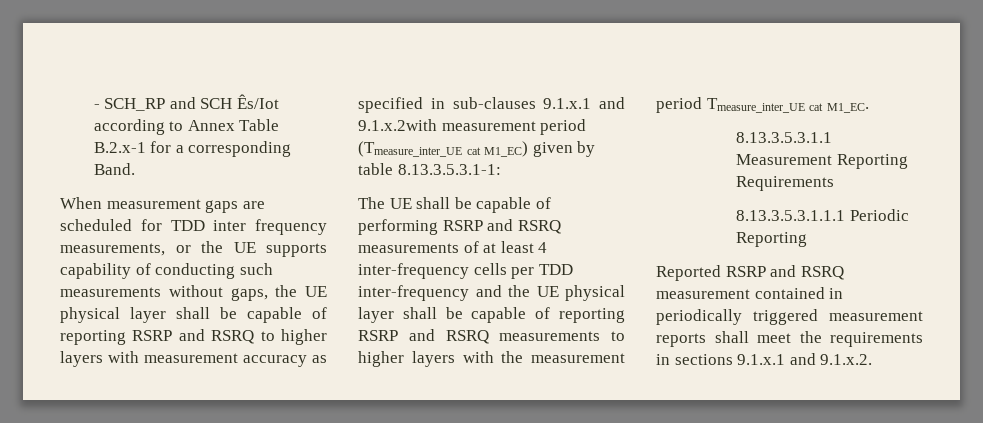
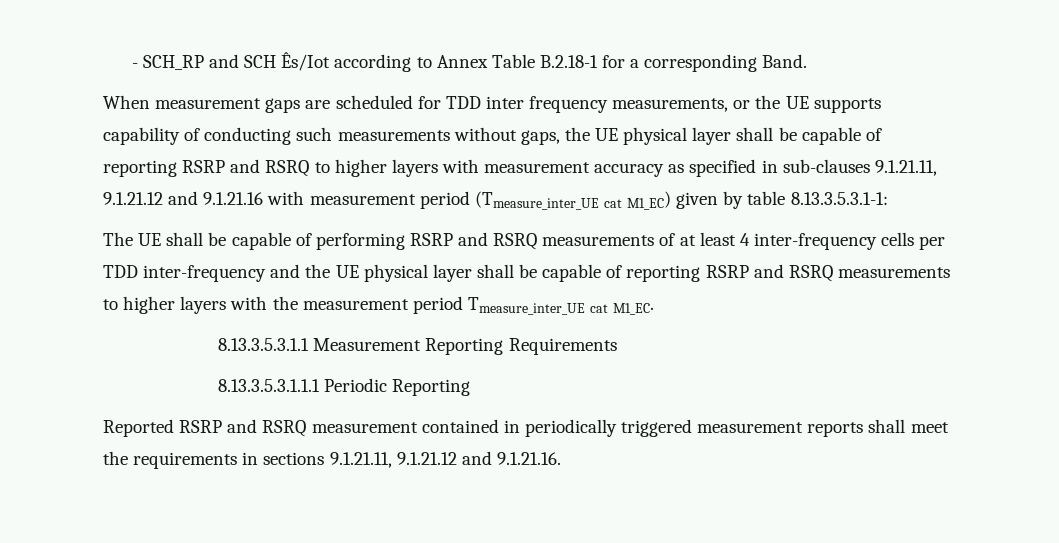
- - SCH_RP and SCH Ês/Iot according to Annex Table B.2.x-1 for a corresponding Band.
+ - SCH_RP and SCH Ês/Iot according to Annex Table B.2.18-1 for a corresponding Band.
- When measurement gaps are scheduled for TDD inter frequency measurements, or the UE supports capability of conducting such measurements without gaps, the UE physical layer shall be capable of reporting RSRP and RSRQ to higher layers with measurement accuracy as specified in sub-clauses 9.1.x.1 and 9.1.x.2with measurement period (Tmeasure_inter_UE cat M1_EC) given by table 8.13.3.5.3.1-1:
+ When measurement gaps are scheduled for TDD inter frequency measurements, or the UE supports capability of conducting such measurements without gaps, the UE physical layer shall be capable of reporting RSRP and RSRQ to higher layers with measurement accuracy as specified in sub-clauses 9.1.21.11, 9.1.21.12 and 9.1.21.16 with measurement period (Tmeasure_inter_UE cat M1_EC) given by table 8.13.3.5.3.1-1:
- Reported RSRP and RSRQ measurement contained in periodically triggered measurement reports shall meet the requirements in sections 9.1.x.1 and 9.1.x.2.
+ Reported RSRP and RSRQ measurement contained in periodically triggered measurement reports shall meet the requirements in sections 9.1.21.11, 9.1.21.12 and 9.1.21.16.

